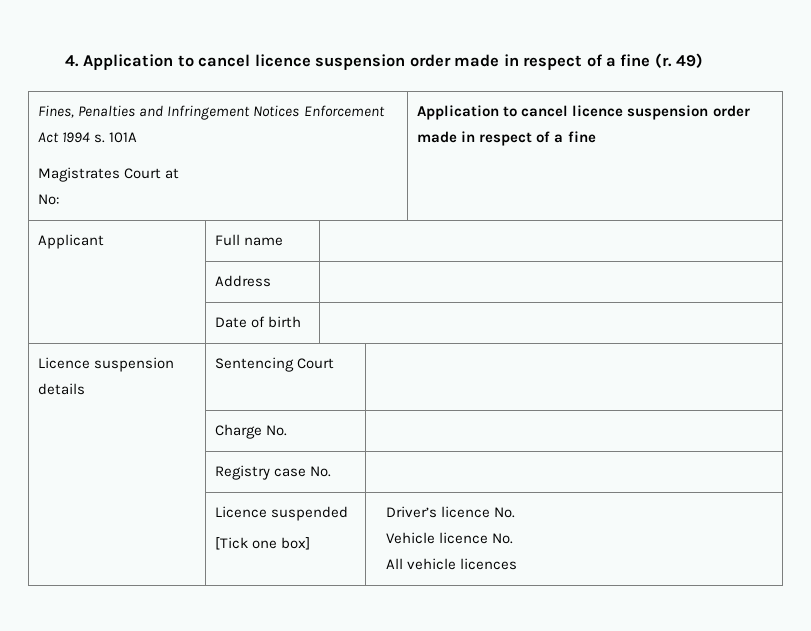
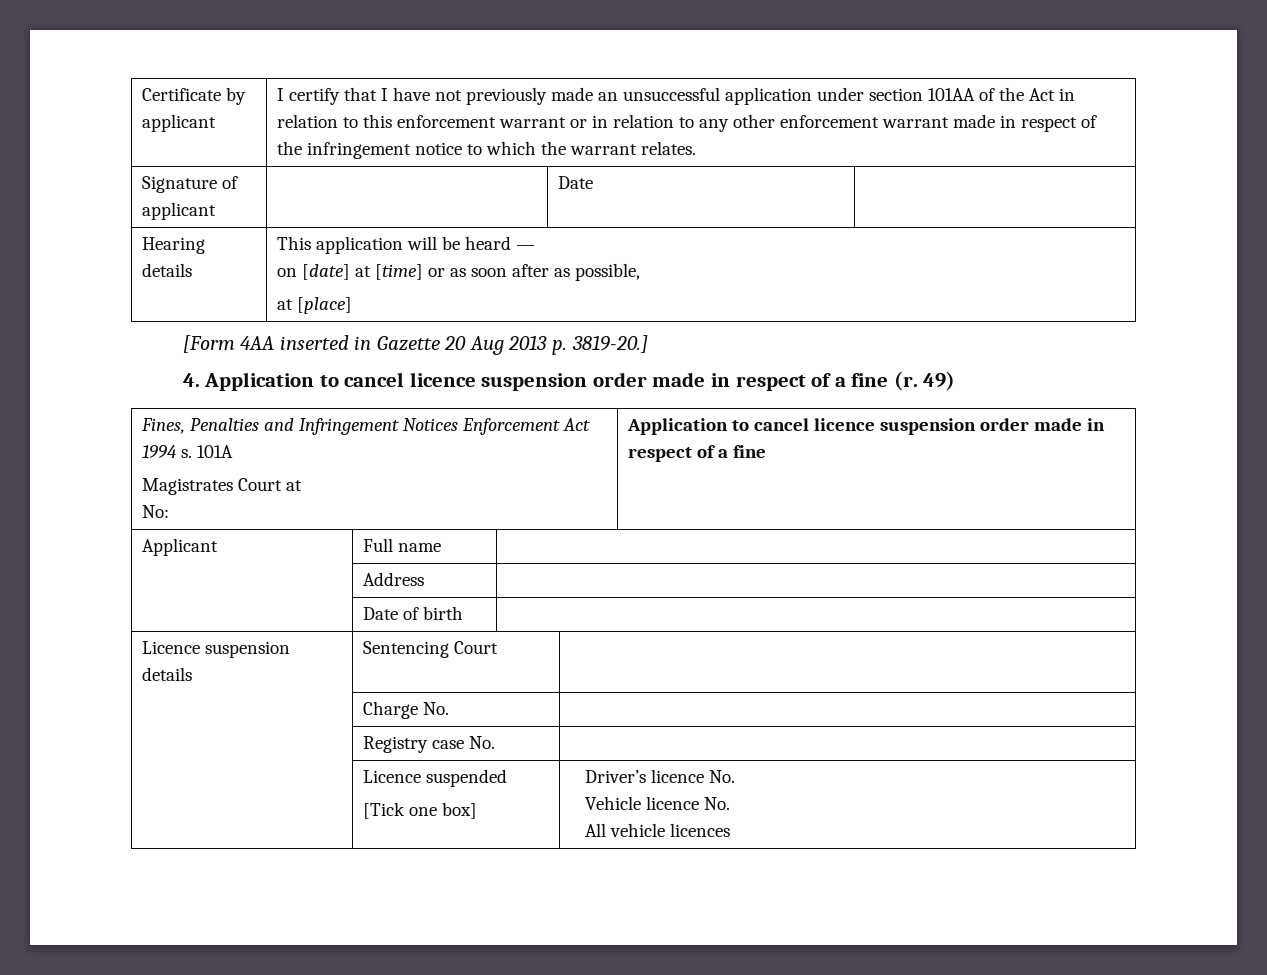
+ Certificate by applicant | I certify that I have not previously made an unsuccessful application under section 101AA of the Act in relation to this enforcement warrant or in relation to any other enforcement warrant made in respect of the infringement notice to which the warrant relates.
+ Signature of applicant | | Date |
+ Hearing details | This application will be heard —
+ on [date] at [time] or as soon after as possible,
+ at [place]
+ [Form 4AA inserted in Gazette 20 Aug 2013 p. 3819-20.]

